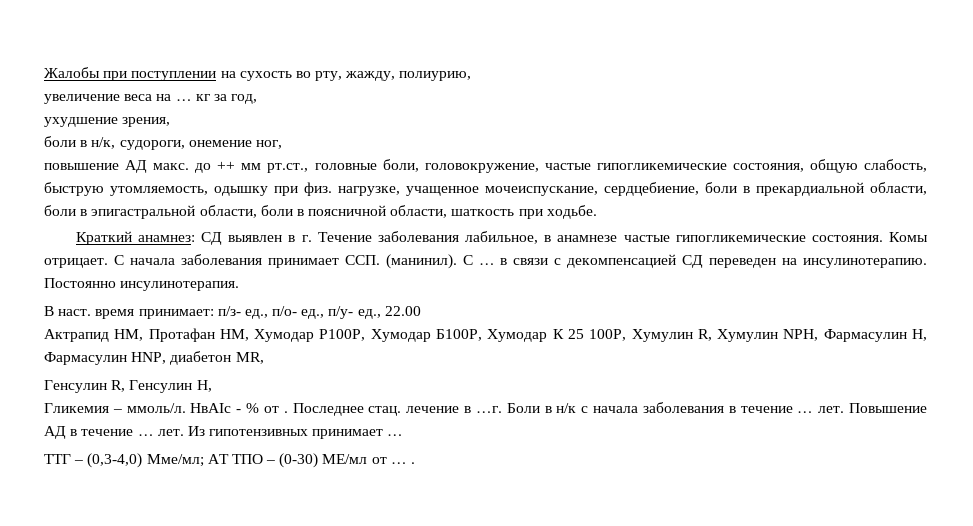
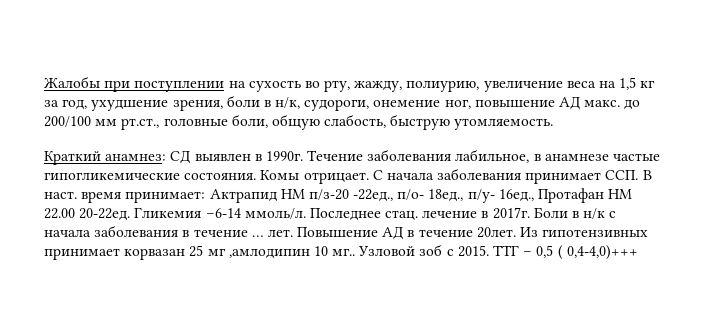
- Жалобы при поступлении на сухость во рту, жажду, полиурию,
- увеличение веса на … кг за год,
- ухудшение зрения,
- боли в н/к, судороги, онемение ног,
- повышение АД макс. до ++ мм рт.ст., головные боли, головокружение, частые гипогликемические состояния, общую слабость, быструю утомляемость, одышку при физ. нагрузке, учащенное мочеиспускание, сердцебиение, боли в прекардиальной области, боли в эпигастральной области, боли в поясничной области, шаткость при ходьбе.
+ Жалобы при поступлении на сухость во рту, жажду, полиурию, увеличение веса на 1,5 кг за год, ухудшение зрения, боли в н/к, судороги, онемение ног, повышение АД макс. до 200/100 мм рт.ст., головные боли, общую слабость, быструю утомляемость.
- Краткий анамнез: СД выявлен в г. Течение заболевания лабильное, в анамнезе частые гипогликемические состояния.
+ Краткий анамнез: СД выявлен в 1990г. Течение заболевания лабильное, в анамнезе частые гипогликемические состояния.
- С начала заболевания принимает ССП. (манинил). С … в связи с декомпенсацией СД переведен на инсулинотерапию. Постоянно инсулинотерапия.
- В наст. время принимает: п/з- ед., п/о- ед., п/у- ед., 22.00
- Актрапид НМ, Протафан НМ, Хумодар Р100Р, Хумодар Б100Р, Хумодар К 25 100Р, Хумулин R, Хумулин NРН, Фармасулин Н, Фармасулин НNР, диабетон МR,
- Генсулин R, Генсулин Н,
- Гликемия – ммоль/л. НвАIс - % от .
+ С начала заболевания принимает ССП. В наст. время принимает: Актрапид НМ п/з-20 -22ед., п/о- 18ед., п/у- 16ед., Протафан НМ 22.00 20-22ед. Гликемия –6-14 ммоль/л.
- Последнее стац. лечение в …г.
+ Последнее стац. лечение в 2017г.
- Повышение АД в течение … лет.
+ Повышение АД в течение 20лет.
- Из гипотензивных принимает …
- ТТГ – (0,3-4,0) Мме/мл; АТ ТПО – (0-30) МЕ/мл от … .
+ Из гипотензивных принимает корвазан 25 мг ,амлодипин 10 мг.. Узловой зоб с 2015. ТТГ – 0,5 ( 0,4-4,0)+++

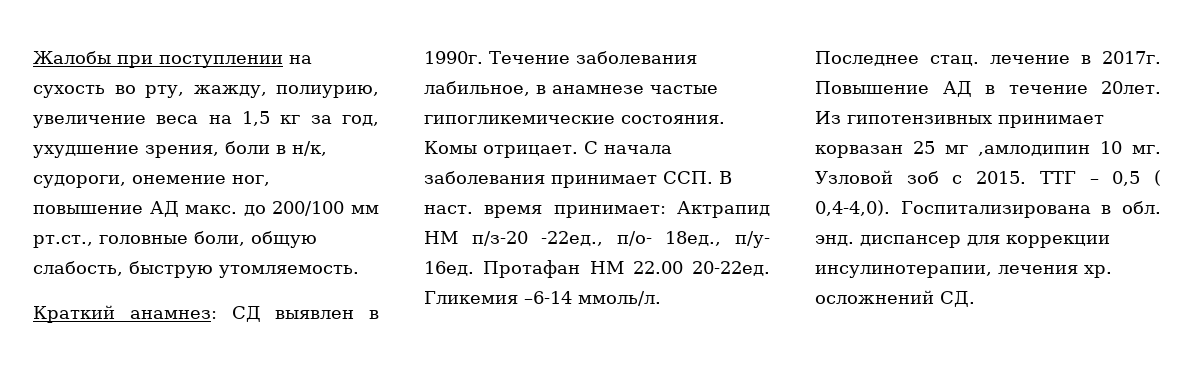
- С начала заболевания принимает ССП. В наст. время принимает: Актрапид НМ п/з-20 -22ед., п/о- 18ед., п/у- 16ед., Протафан НМ 22.00 20-22ед.
+ С начала заболевания принимает ССП. В наст. время принимает: Актрапид НМ п/з-20 -22ед., п/о- 18ед., п/у- 16ед. Протафан НМ 22.00 20-22ед.
- Боли в н/к с начала заболевания в течение … лет.
- Из гипотензивных принимает корвазан 25 мг ,амлодипин 10 мг..
+ Из гипотензивных принимает корвазан 25 мг ,амлодипин 10 мг.
- ТТГ – 0,5 ( 0,4-4,0)+++
+ ТТГ – 0,5 ( 0,4-4,0). Госпитализирована в обл. энд. диспансер для коррекции инсулинотерапии, лечения хр. осложнений СД.

